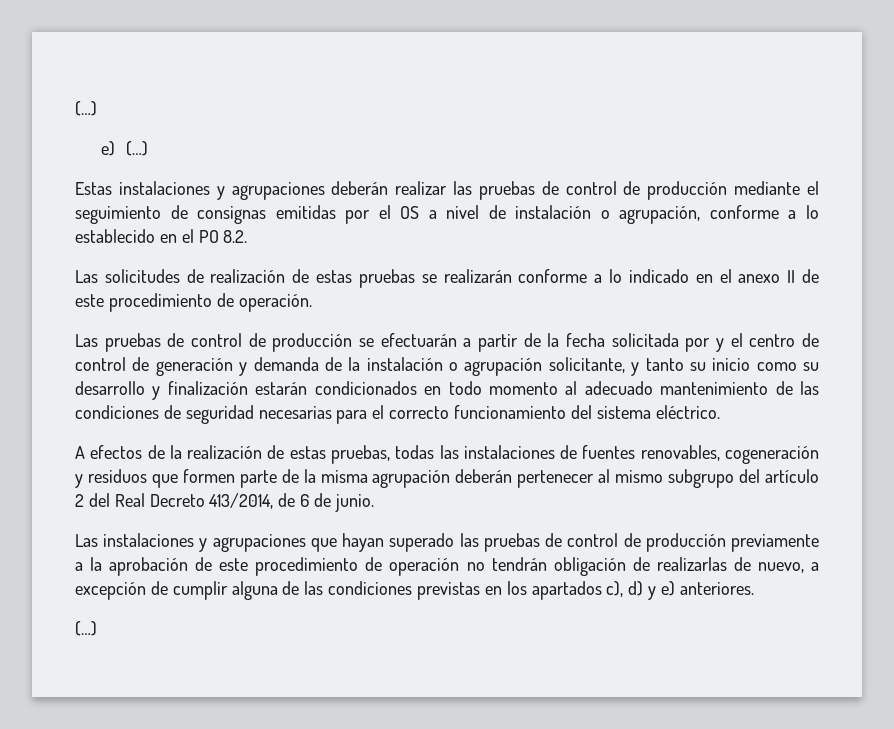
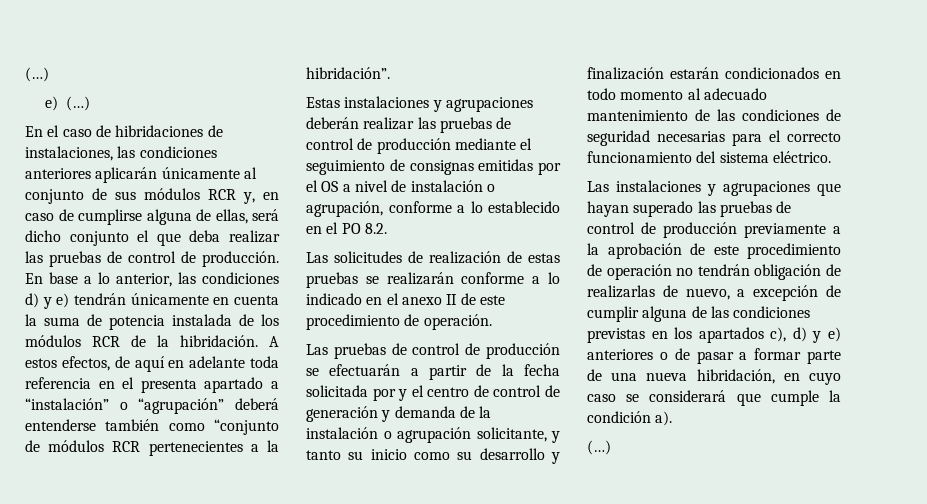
+ En el caso de hibridaciones de instalaciones, las condiciones anteriores aplicarán únicamente al conjunto de sus módulos RCR y, en caso de cumplirse alguna de ellas, será dicho conjunto el que deba realizar las pruebas de control de producción. En base a lo anterior, las condiciones d) y e) tendrán únicamente en cuenta la suma de potencia instalada de los módulos RCR de la hibridación. A estos efectos, de aquí en adelante toda referencia en el presenta apartado a “instalación” o “agrupación” deberá entenderse también como “conjunto de módulos RCR pertenecientes a la hibridación”.
- A efectos de la realización de estas pruebas, todas las instalaciones de fuentes renovables, cogeneración y residuos que formen parte de la misma agrupación deberán pertenecer al mismo subgrupo del artículo 2 del Real Decreto 413/2014, de 6 de junio.
- Las instalaciones y agrupaciones que hayan superado las pruebas de control de producción previamente a la aprobación de este procedimiento de operación no tendrán obligación de realizarlas de nuevo, a excepción de cumplir alguna de las condiciones previstas en los apartados c), d) y e) anteriores.
+ Las instalaciones y agrupaciones que hayan superado las pruebas de control de producción previamente a la aprobación de este procedimiento de operación no tendrán obligación de realizarlas de nuevo, a excepción de cumplir alguna de las condiciones previstas en los apartados c), d) y e) anteriores o de pasar a formar parte de una nueva hibridación, en cuyo caso se considerará que cumple la condición a).

